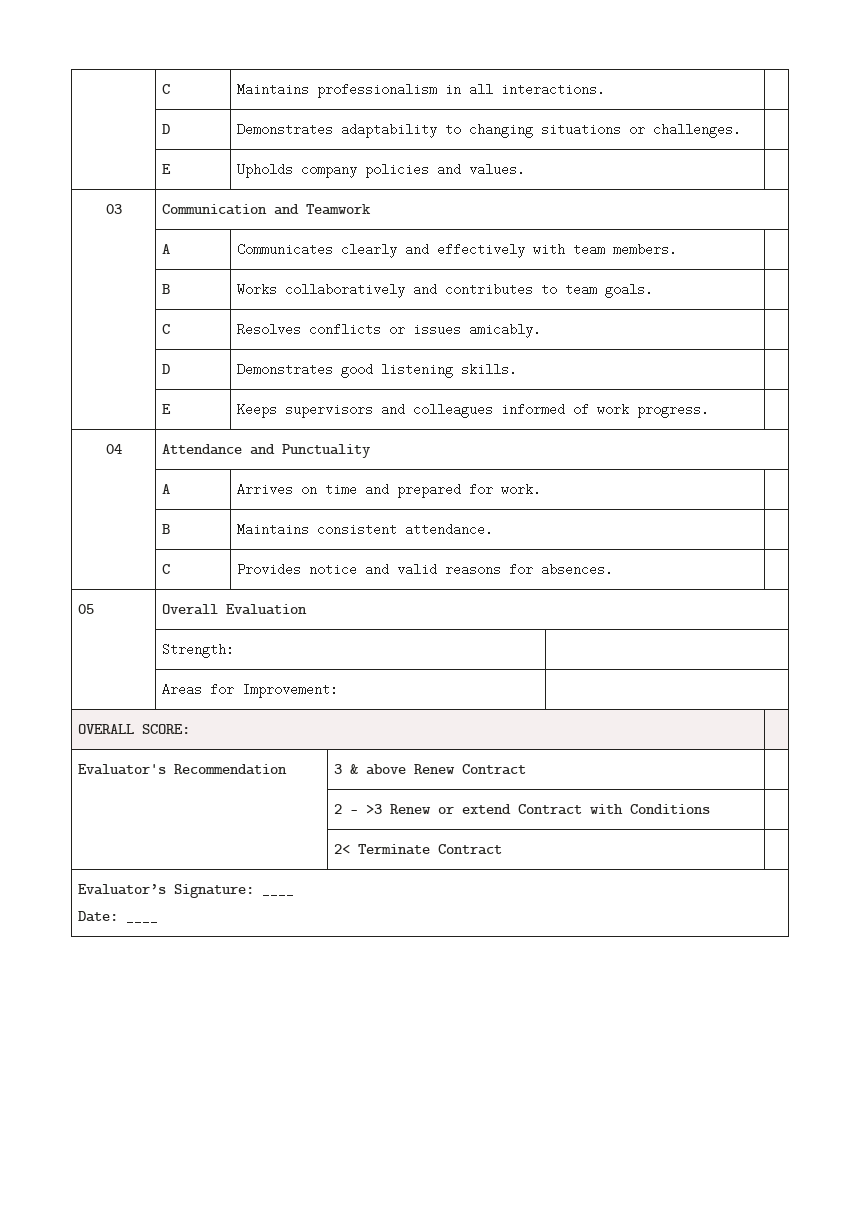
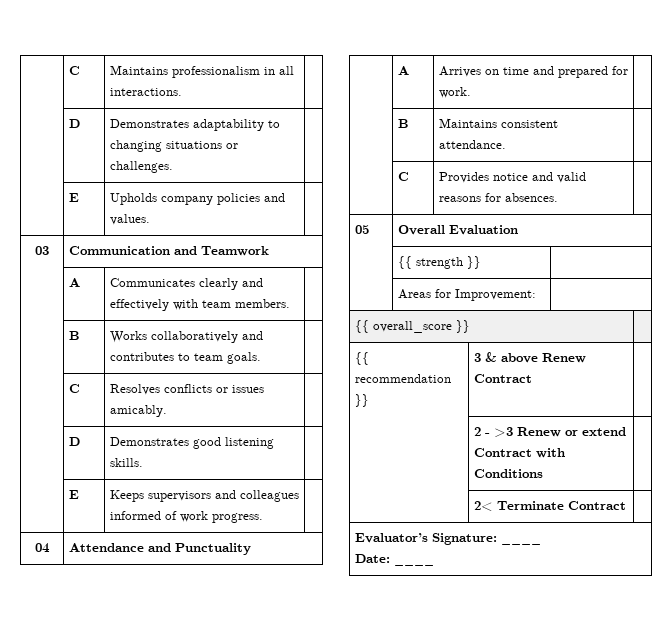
- | Strength: |
+ | {{ strength }} |
- OVERALL SCORE: |
- Evaluator's Recommendation | 3 & above Renew Contract |
+ {{ overall_score }} |
+ {{ recommendation }} | 3 & above Renew Contract |

